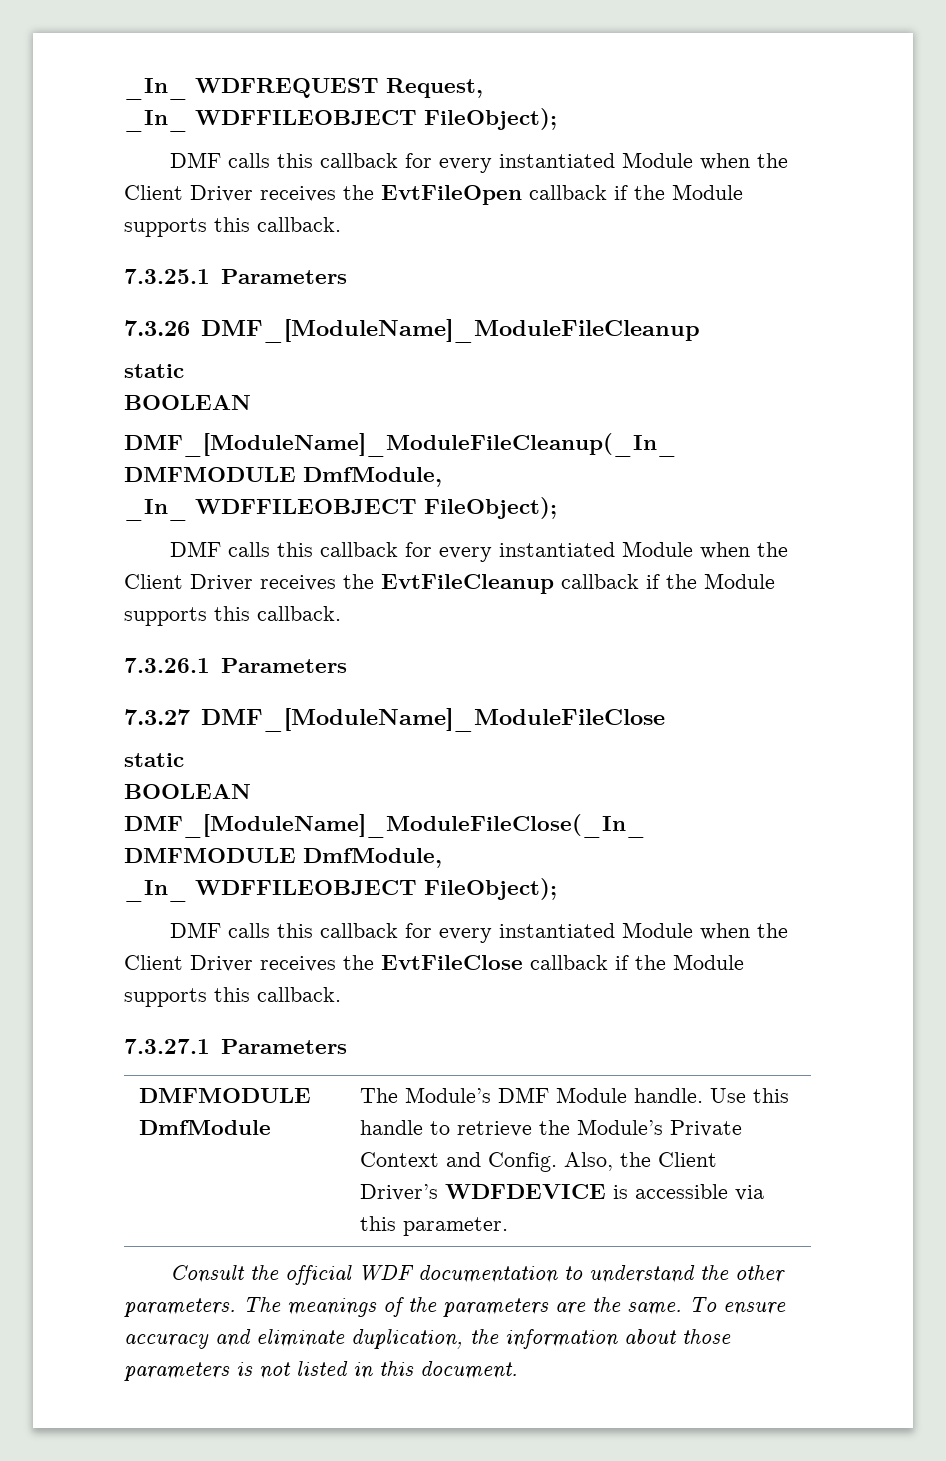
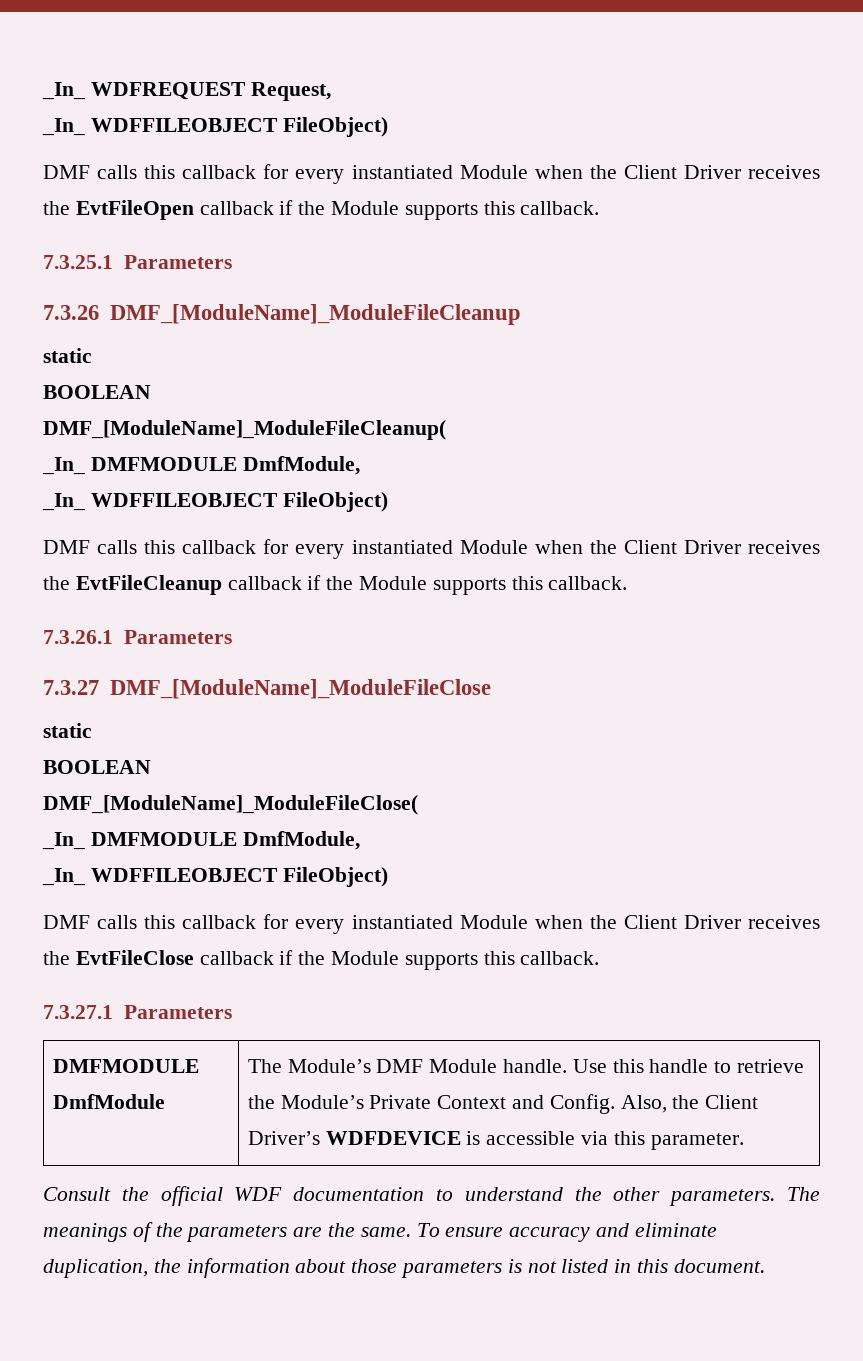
  _In_ WDFREQUEST Request,
- _In_ WDFFILEOBJECT FileObject);
+ _In_ WDFFILEOBJECT FileObject)
- DMF_[ModuleName]_ModuleFileCleanup(_In_ DMFMODULE DmfModule,
- _In_ WDFFILEOBJECT FileObject);
+ DMF_[ModuleName]_ModuleFileCleanup(
+ _In_ DMFMODULE DmfModule,
+ _In_ WDFFILEOBJECT FileObject)
- DMF_[ModuleName]_ModuleFileClose(_In_ DMFMODULE DmfModule,
- _In_ WDFFILEOBJECT FileObject);
+ DMF_[ModuleName]_ModuleFileClose(
+ _In_ DMFMODULE DmfModule,
+ _In_ WDFFILEOBJECT FileObject)

